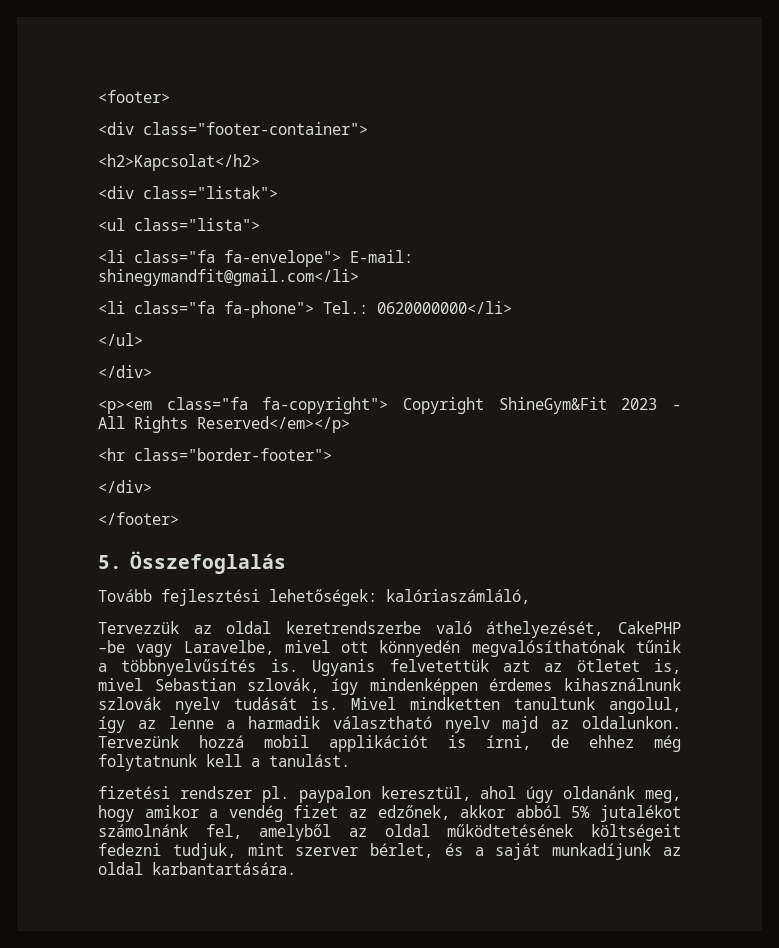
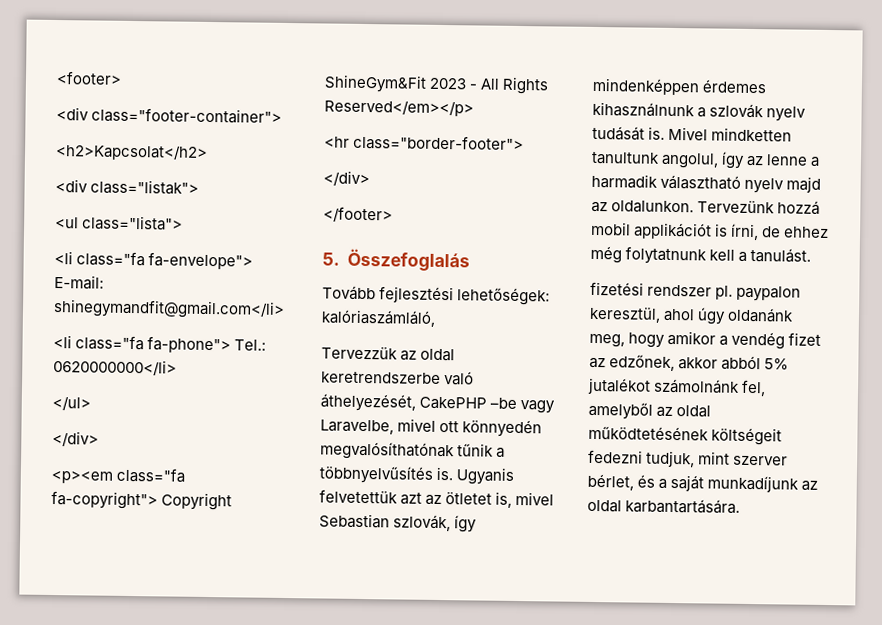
- Ugyanis felvetettük azt az ötletet is, mivel Sebastian szlovák, így mindenképpen érdemes kihasználnunk szlovák nyelv tudását is.
+ Ugyanis felvetettük azt az ötletet is, mivel Sebastian szlovák, így mindenképpen érdemes kihasználnunk a szlovák nyelv tudását is.

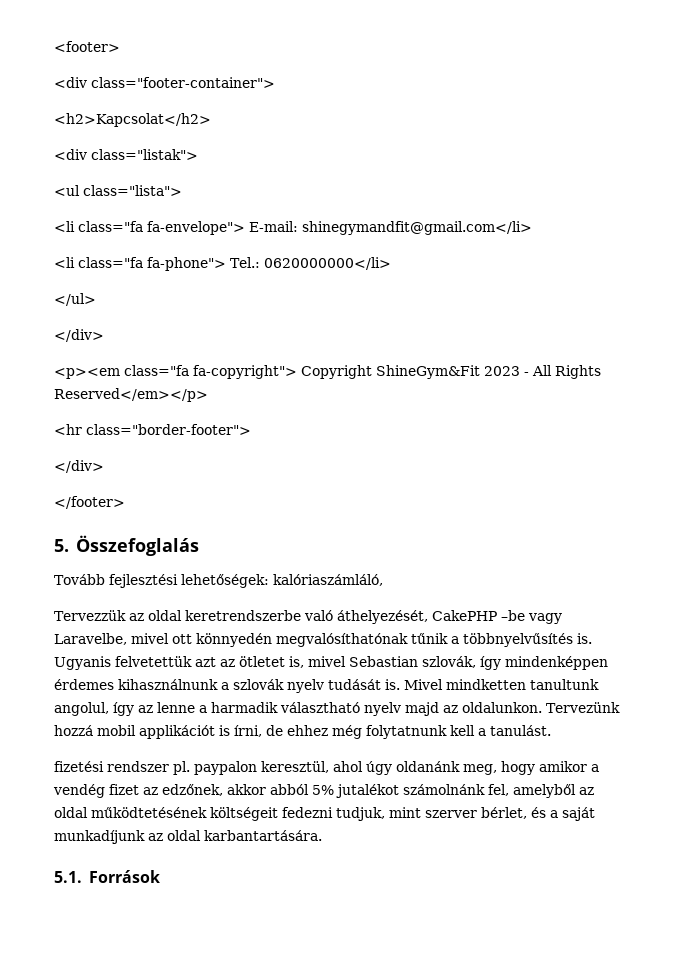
+ 5.1. Források

